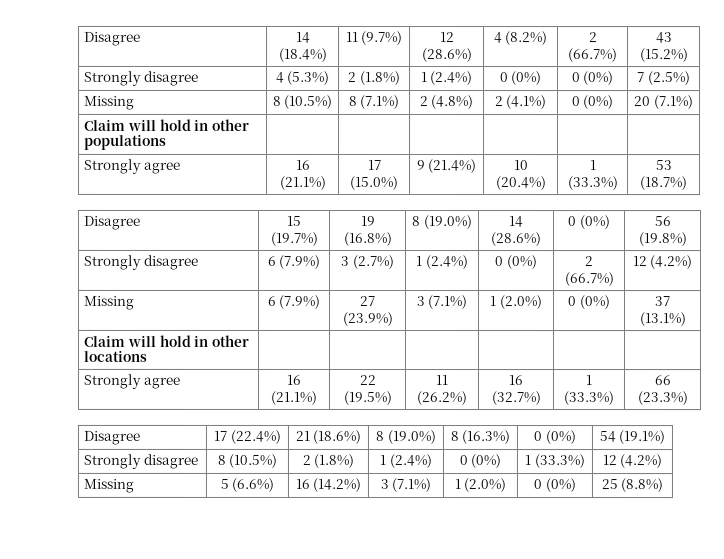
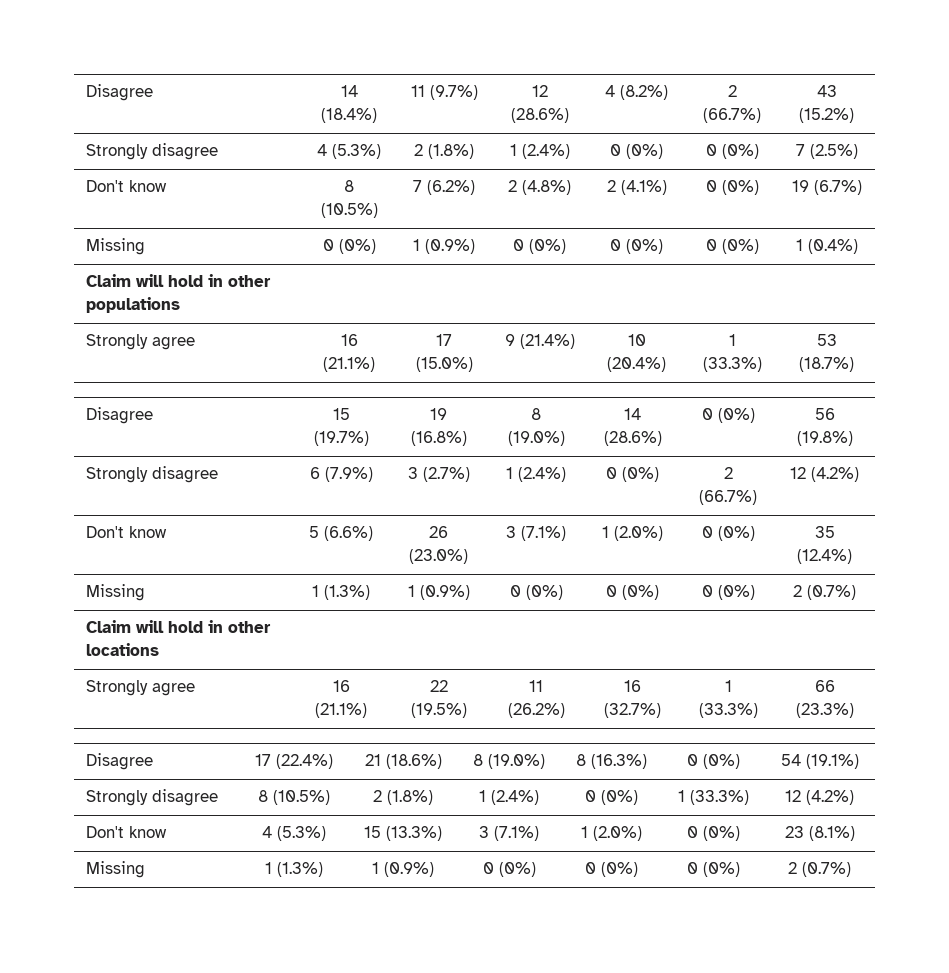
- Missing | 8 (10.5%) | 8 (7.1%) | 2 (4.8%) | 2 (4.1%) | 0 (0%) | 20 (7.1%)
+ Don't know | 8 (10.5%) | 7 (6.2%) | 2 (4.8%) | 2 (4.1%) | 0 (0%) | 19 (6.7%)
+ Missing | 0 (0%) | 1 (0.9%) | 0 (0%) | 0 (0%) | 0 (0%) | 1 (0.4%)
- Missing | 6 (7.9%) | 27 (23.9%) | 3 (7.1%) | 1 (2.0%) | 0 (0%) | 37 (13.1%)
+ Don't know | 5 (6.6%) | 26 (23.0%) | 3 (7.1%) | 1 (2.0%) | 0 (0%) | 35 (12.4%)
+ Missing | 1 (1.3%) | 1 (0.9%) | 0 (0%) | 0 (0%) | 0 (0%) | 2 (0.7%)
- Missing | 5 (6.6%) | 16 (14.2%) | 3 (7.1%) | 1 (2.0%) | 0 (0%) | 25 (8.8%)
+ Don't know | 4 (5.3%) | 15 (13.3%) | 3 (7.1%) | 1 (2.0%) | 0 (0%) | 23 (8.1%)
+ Missing | 1 (1.3%) | 1 (0.9%) | 0 (0%) | 0 (0%) | 0 (0%) | 2 (0.7%)

